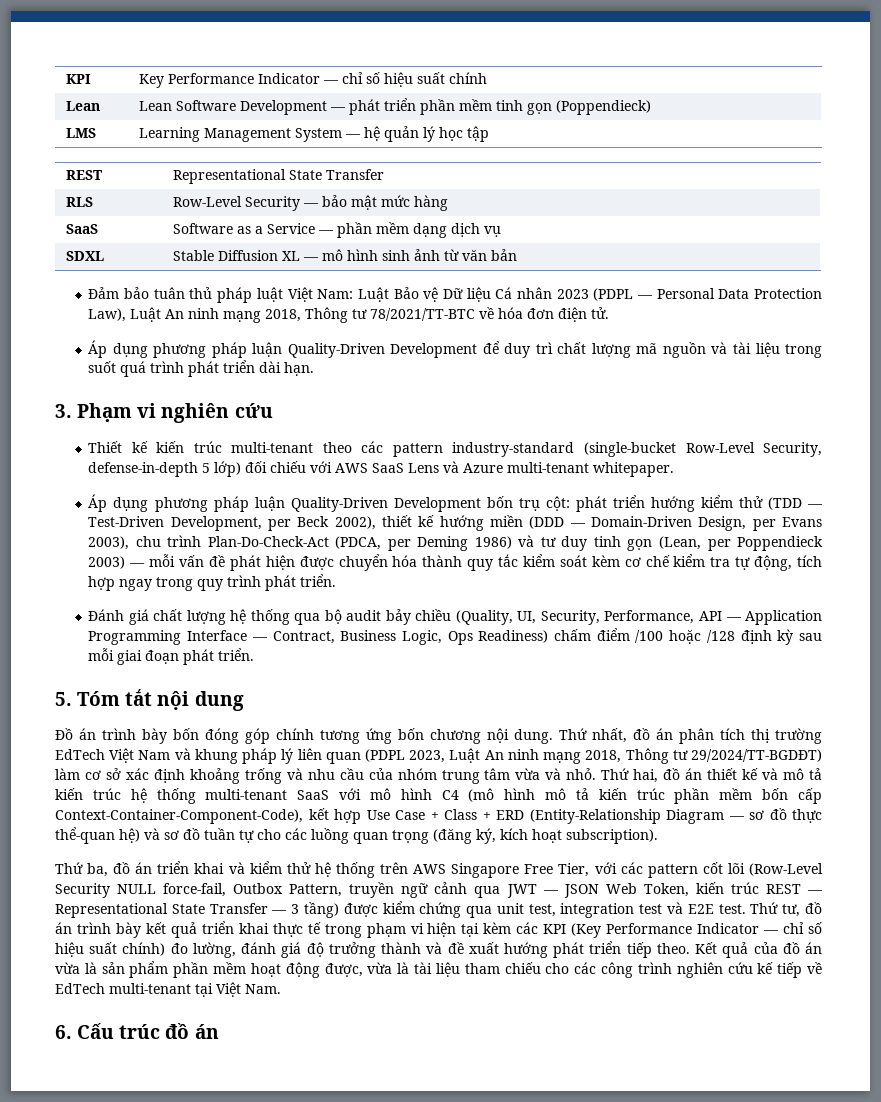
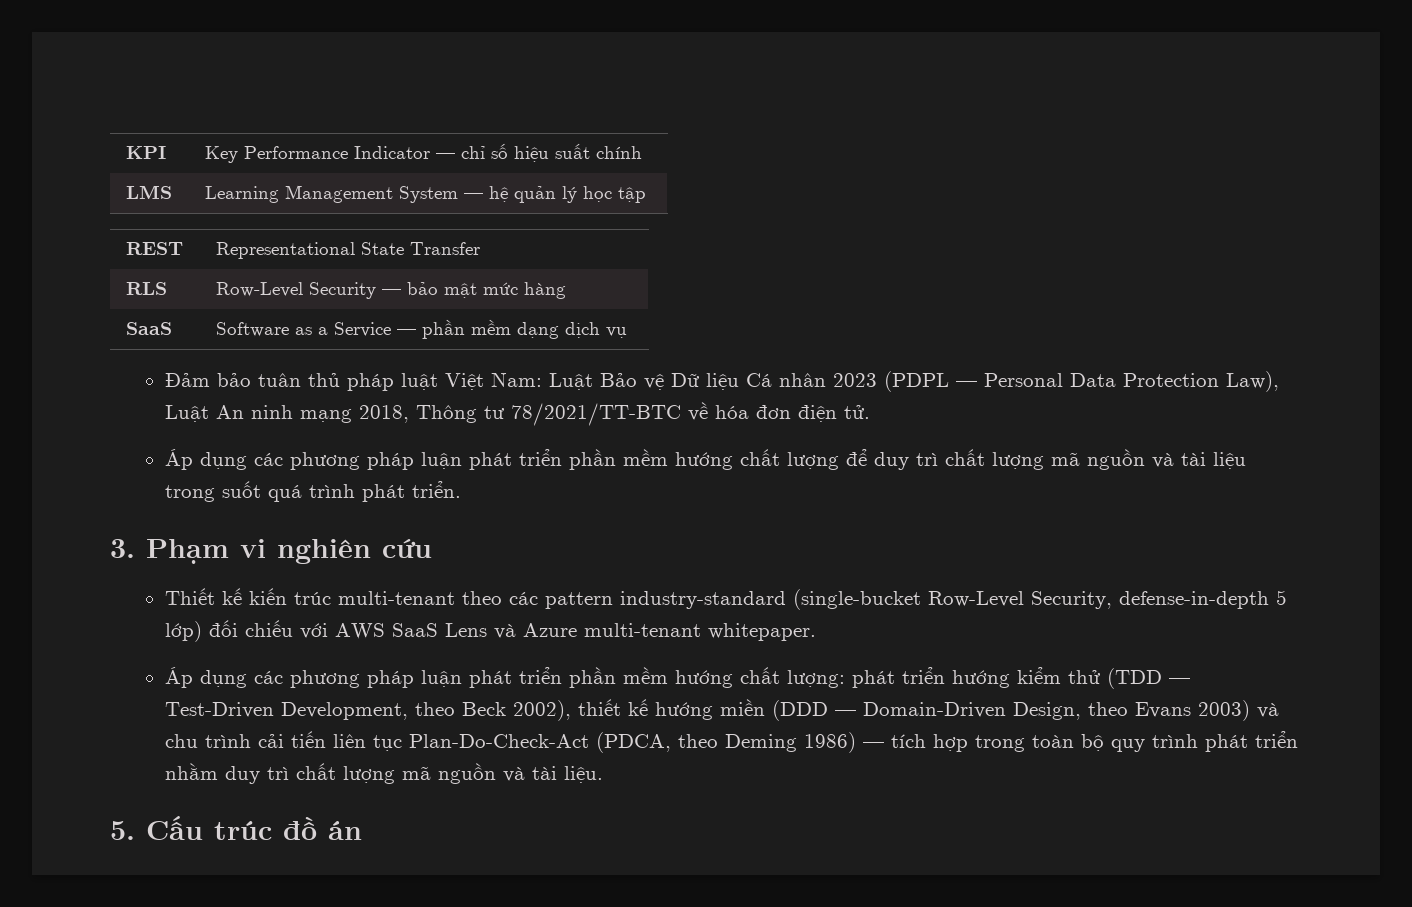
- Lean | Lean Software Development — phát triển phần mềm tinh gọn (Poppendieck)
- SDXL | Stable Diffusion XL — mô hình sinh ảnh từ văn bản
- Áp dụng phương pháp luận Quality-Driven Development để duy trì chất lượng mã nguồn và tài liệu trong suốt quá trình phát triển dài hạn.
+ Áp dụng các phương pháp luận phát triển phần mềm hướng chất lượng để duy trì chất lượng mã nguồn và tài liệu trong suốt quá trình phát triển.
- Áp dụng phương pháp luận Quality-Driven Development bốn trụ cột: phát triển hướng kiểm thử (TDD — Test-Driven Development, per Beck 2002), thiết kế hướng miền (DDD — Domain-Driven Design, per Evans 2003), chu trình Plan-Do-Check-Act (PDCA, per Deming 1986) và tư duy tinh gọn (Lean, per Poppendieck 2003) — mỗi vấn đề phát hiện được chuyển hóa thành quy tắc kiểm soát kèm cơ chế kiểm tra tự động, tích hợp ngay trong quy trình phát triển.
- Đánh giá chất lượng hệ thống qua bộ audit bảy chiều (Quality, UI, Security, Performance, API — Application Programming Interface — Contract, Business Logic, Ops Readiness) chấm điểm /100 hoặc /128 định kỳ sau mỗi giai đoạn phát triển.
- 5. Tóm tắt nội dung
- Đồ án trình bày bốn đóng góp chính tương ứng bốn chương nội dung. Thứ nhất, đồ án phân tích thị trường EdTech Việt Nam và khung pháp lý liên quan (PDPL 2023, Luật An ninh mạng 2018, Thông tư 29/2024/TT-BGDĐT) làm cơ sở xác định khoảng trống và nhu cầu của nhóm trung tâm vừa và nhỏ. Thứ hai, đồ án thiết kế và mô tả kiến trúc hệ thống multi-tenant SaaS với mô hình C4 (mô hình mô tả kiến trúc phần mềm bốn cấp Context-Container-Component-Code), kết hợp Use Case + Class + ERD (Entity-Relationship Diagram — sơ đồ thực thể-quan hệ) và sơ đồ tuần tự cho các luồng quan trọng (đăng ký, kích hoạt subscription).
- Thứ ba, đồ án triển khai và kiểm thử hệ thống trên AWS Singapore Free Tier, với các pattern cốt lõi (Row-Level Security NULL force-fail, Outbox Pattern, truyền ngữ cảnh qua JWT — JSON Web Token, kiến trúc REST — Representational State Transfer — 3 tầng) được kiểm chứng qua unit test, integration test và E2E test. Thứ tư, đồ án trình bày kết quả triển khai thực tế trong phạm vi hiện tại kèm các KPI (Key Performance Indicator — chỉ số hiệu suất chính) đo lường, đánh giá độ trưởng thành và đề xuất hướng phát triển tiếp theo. Kết quả của đồ án vừa là sản phẩm phần mềm hoạt động được, vừa là tài liệu tham chiếu cho các công trình nghiên cứu kế tiếp về EdTech multi-tenant tại Việt Nam.
- 6. Cấu trúc đồ án
+ Áp dụng các phương pháp luận phát triển phần mềm hướng chất lượng: phát triển hướng kiểm thử (TDD — Test-Driven Development, theo Beck 2002), thiết kế hướng miền (DDD — Domain-Driven Design, theo Evans 2003) và chu trình cải tiến liên tục Plan-Do-Check-Act (PDCA, theo Deming 1986) — tích hợp trong toàn bộ quy trình phát triển nhằm duy trì chất lượng mã nguồn và tài liệu.
+ 5. Cấu trúc đồ án

